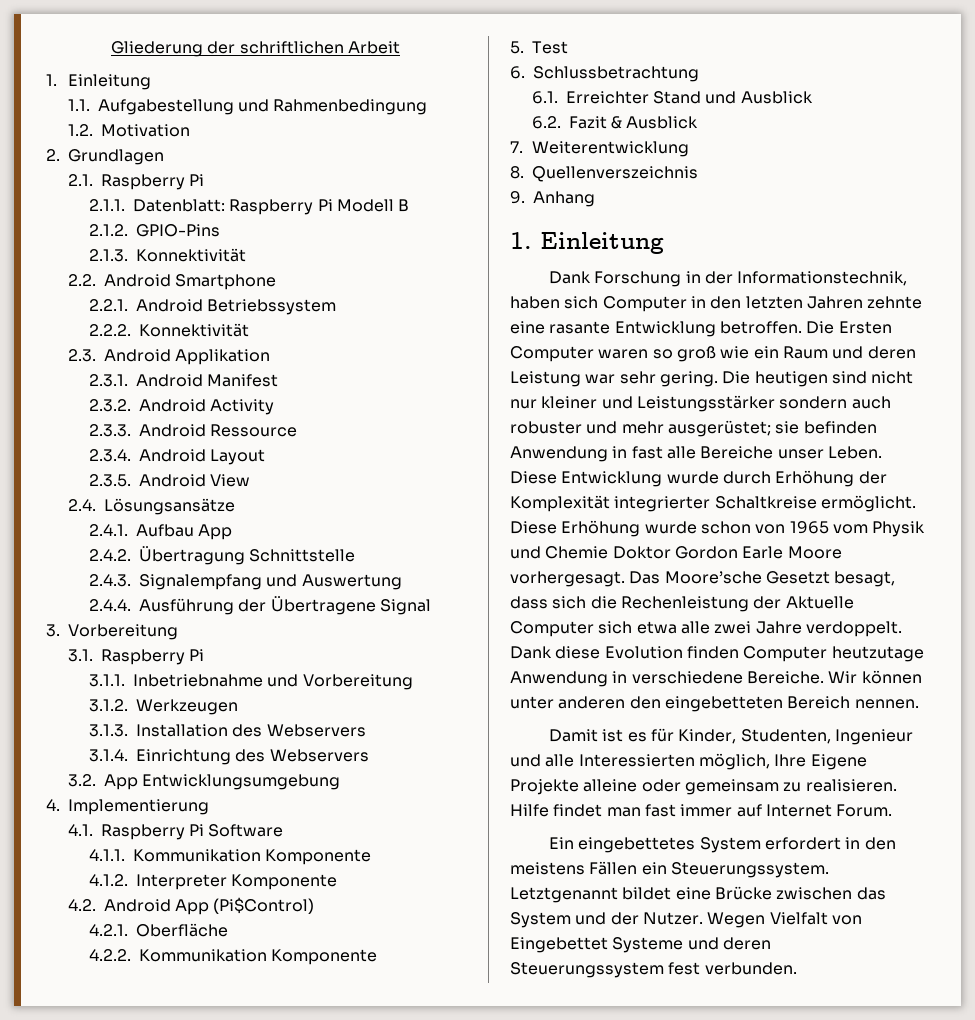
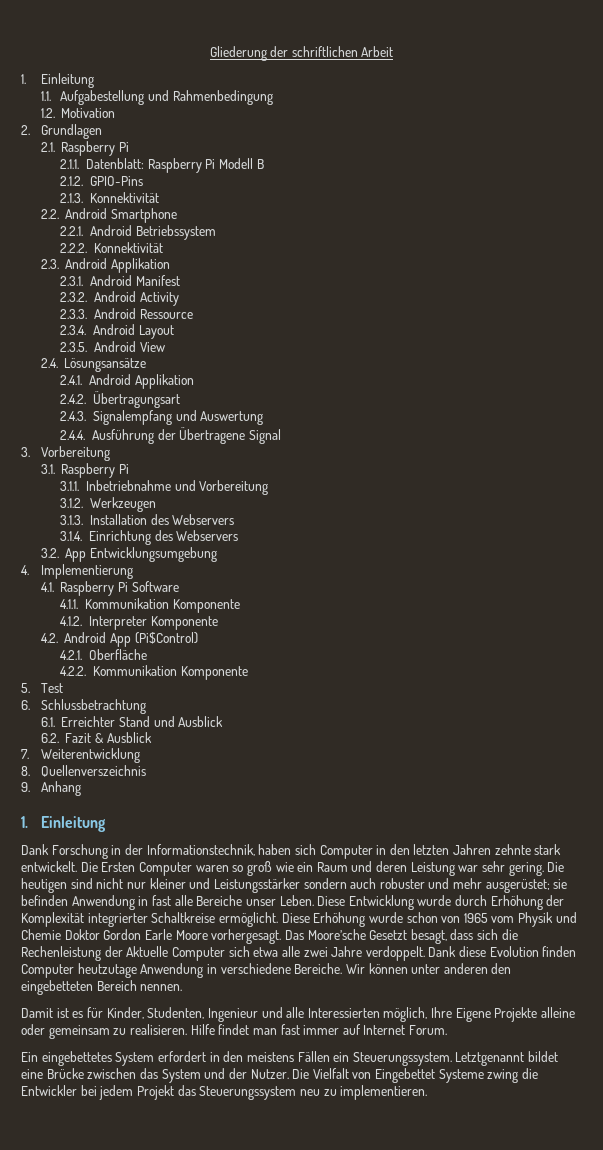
- 2.4.1. Aufbau App
+ 2.4.1. Android Applikation
- 2.4.2. Übertragung Schnittstelle
+ 2.4.2. Übertragungsart
- Dank Forschung in der Informationstechnik, haben sich Computer in den letzten Jahren zehnte eine rasante Entwicklung betroffen.
+ Dank Forschung in der Informationstechnik, haben sich Computer in den letzten Jahren zehnte stark entwickelt.
- Wegen Vielfalt von Eingebettet Systeme und deren Steuerungssystem fest verbunden.
+ Die Vielfalt von Eingebettet Systeme zwing die Entwickler bei jedem Projekt das Steuerungssystem neu zu implementieren.

